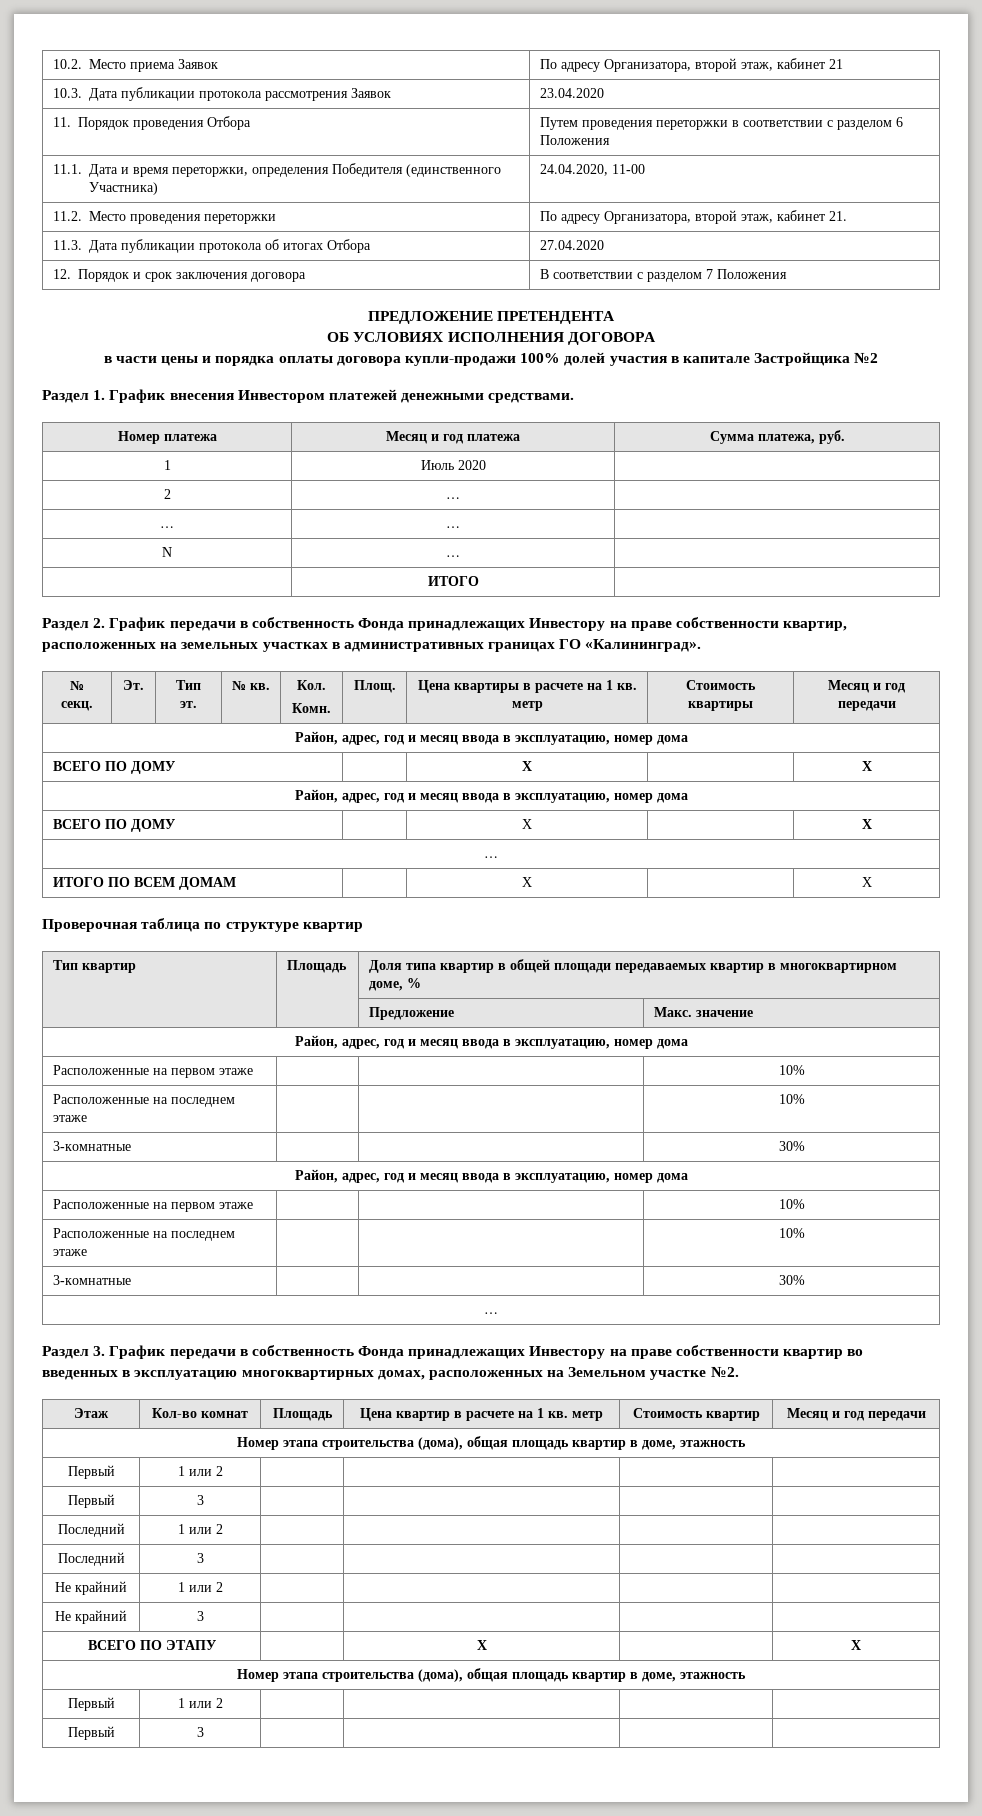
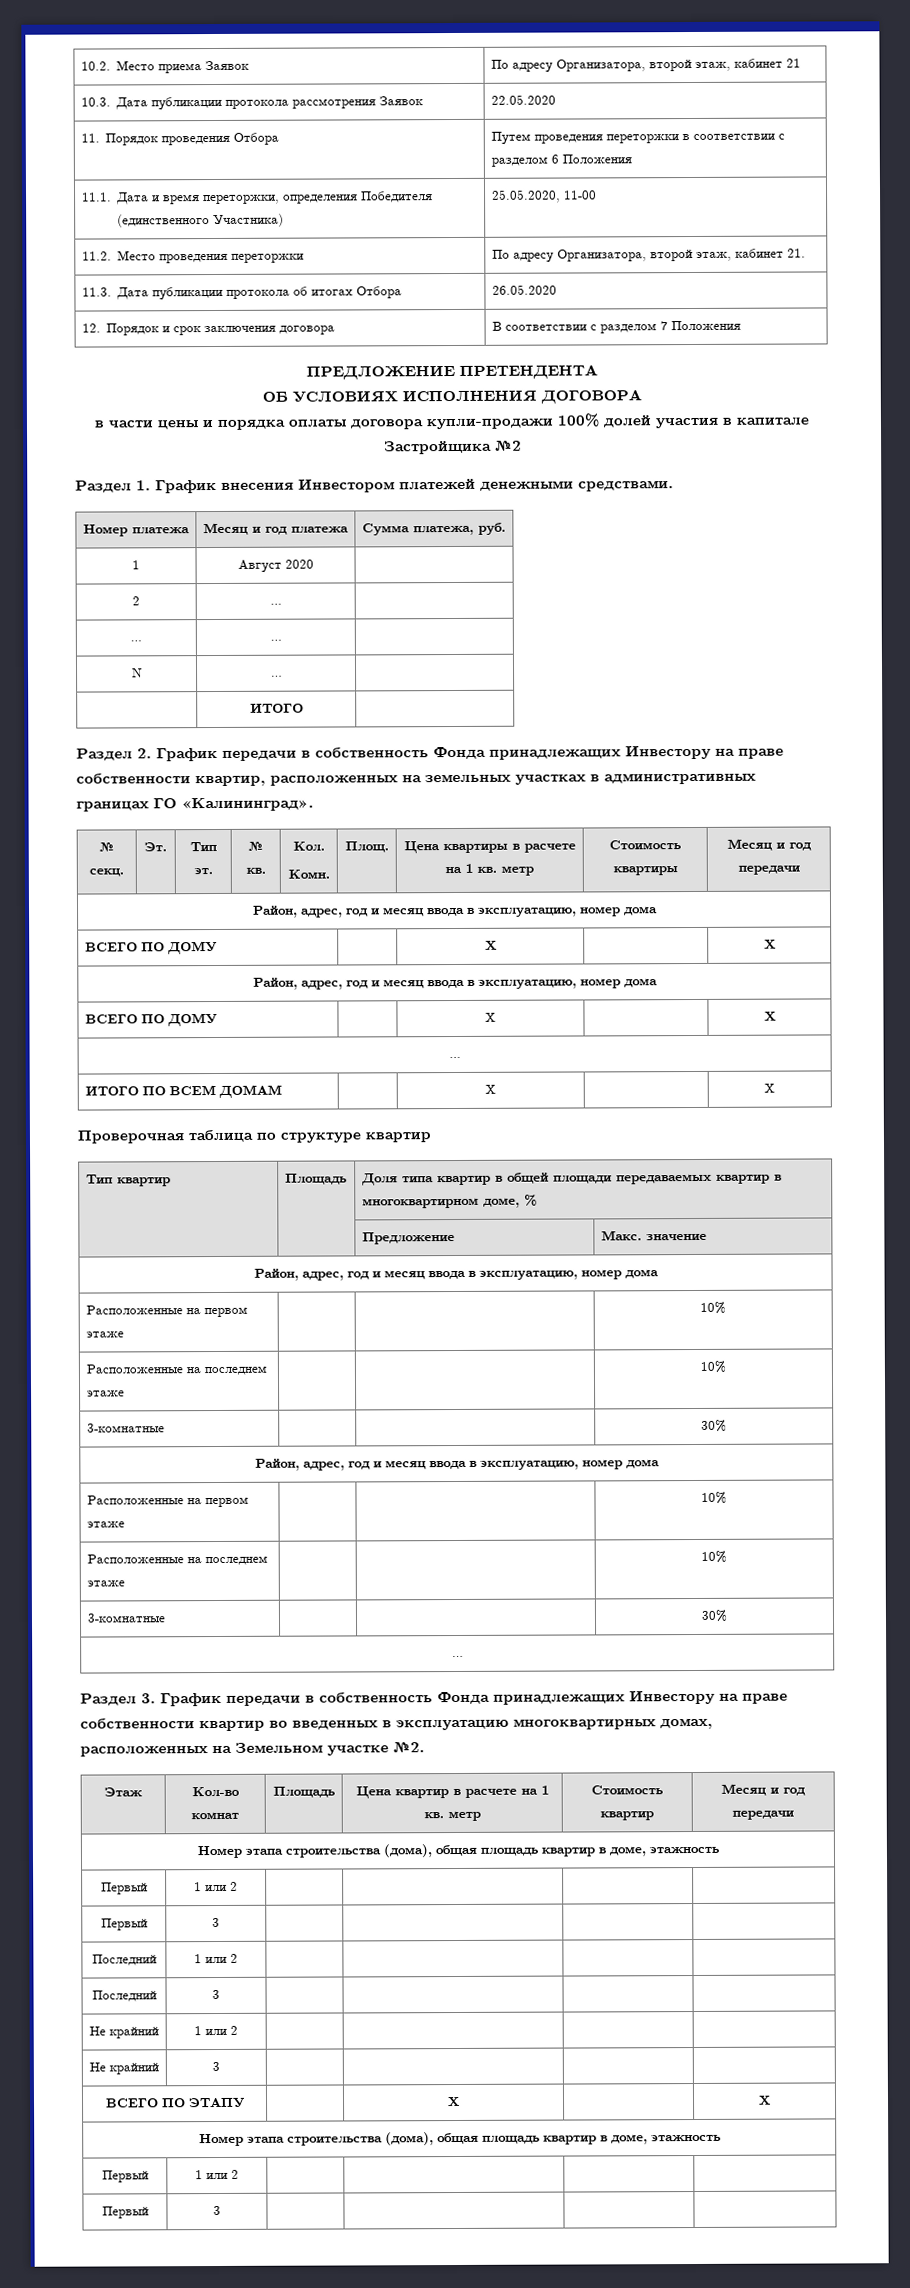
- 10.3. Дата публикации протокола рассмотрения Заявок | 23.04.2020
+ 10.3. Дата публикации протокола рассмотрения Заявок | 22.05.2020
- 11.1. Дата и время переторжки, определения Победителя (единственного Участника) | 24.04.2020, 11-00
+ 11.1. Дата и время переторжки, определения Победителя (единственного Участника) | 25.05.2020, 11-00
- 11.3. Дата публикации протокола об итогах Отбора | 27.04.2020
+ 11.3. Дата публикации протокола об итогах Отбора | 26.05.2020
- 1 | Июль 2020 |
+ 1 | Август 2020 |

